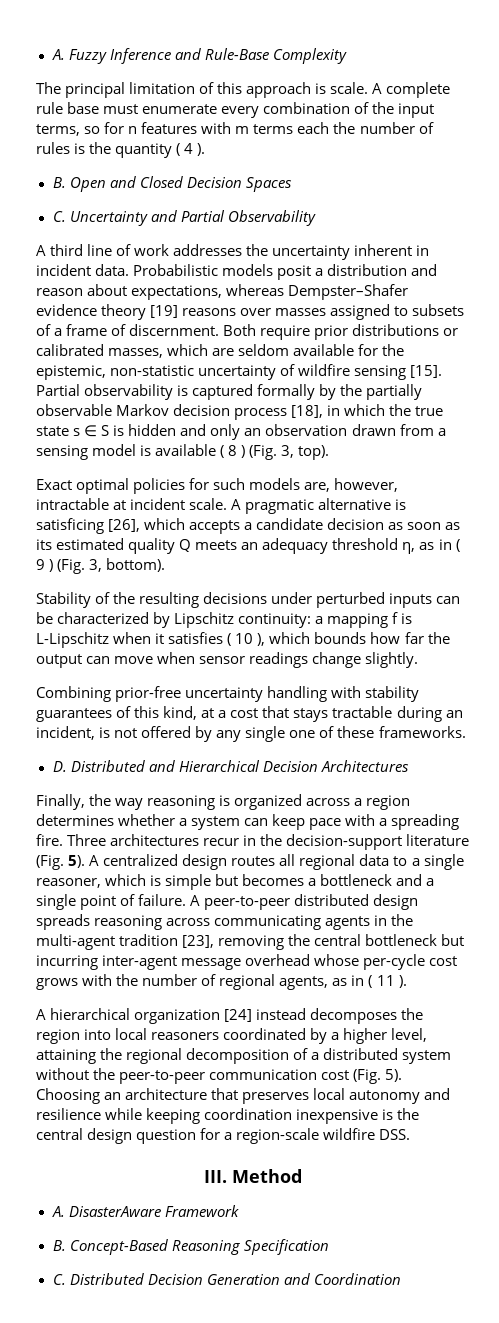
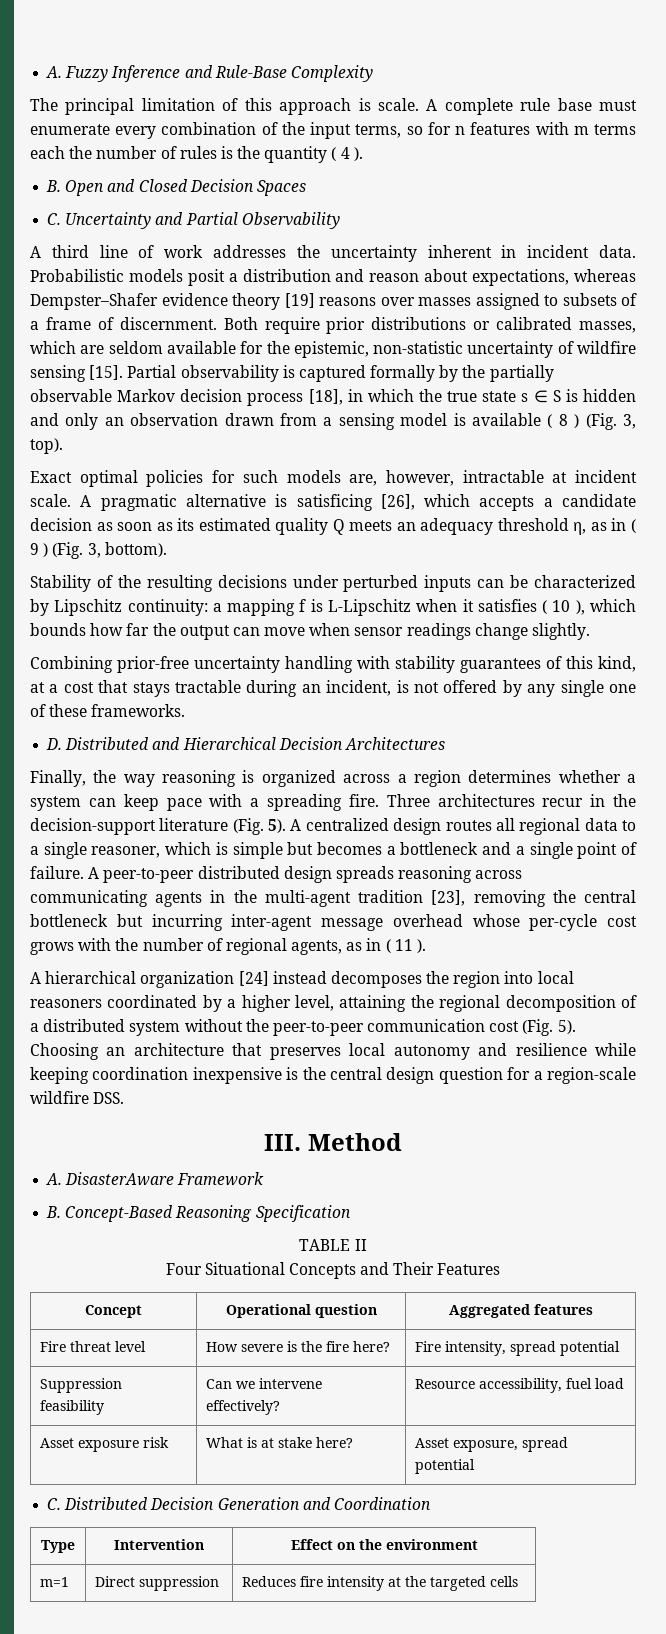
+ TABLE II
+ Four Situational Concepts and Their Features
+ Concept | Operational question | Aggregated features
+ Fire threat level | How severe is the fire here? | Fire intensity, spread potential
+ Suppression feasibility | Can we intervene effectively? | Resource accessibility, fuel load
+ Asset exposure risk | What is at stake here? | Asset exposure, spread potential
+ Type | Intervention | Effect on the environment
+ m=1 | Direct suppression | Reduces fire intensity at the targeted cells

